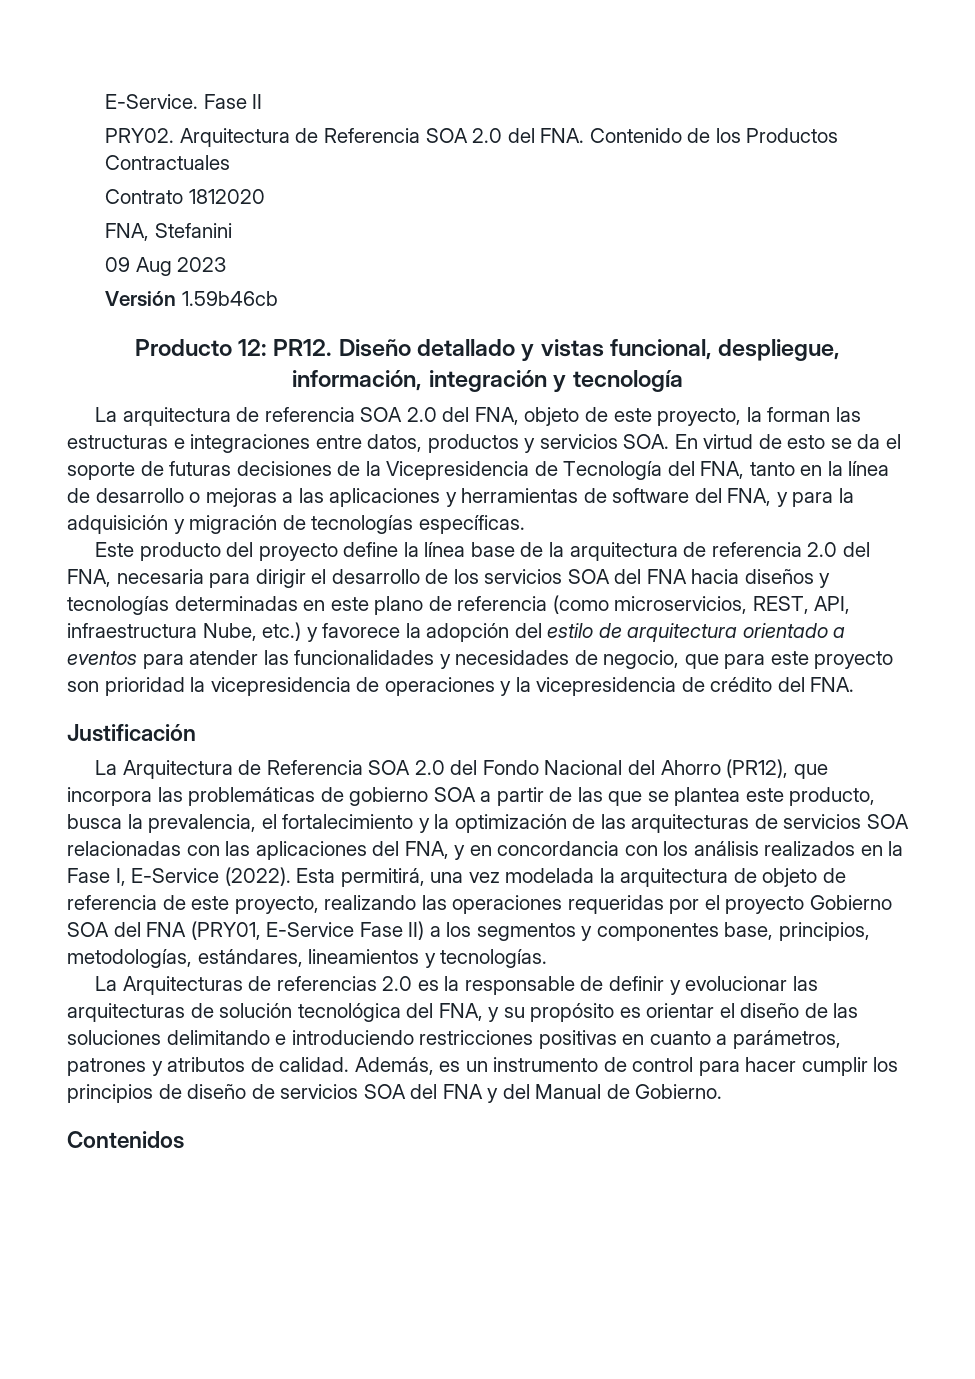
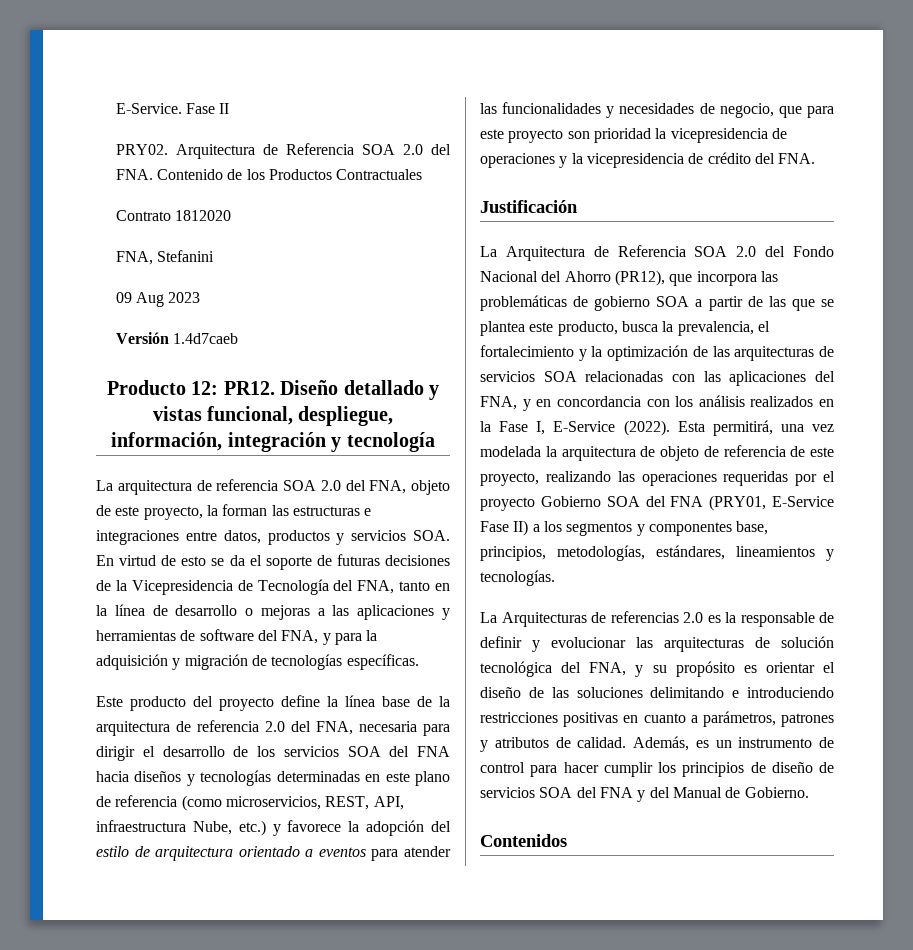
- Versión 1.59b46cb
+ Versión 1.4d7caeb

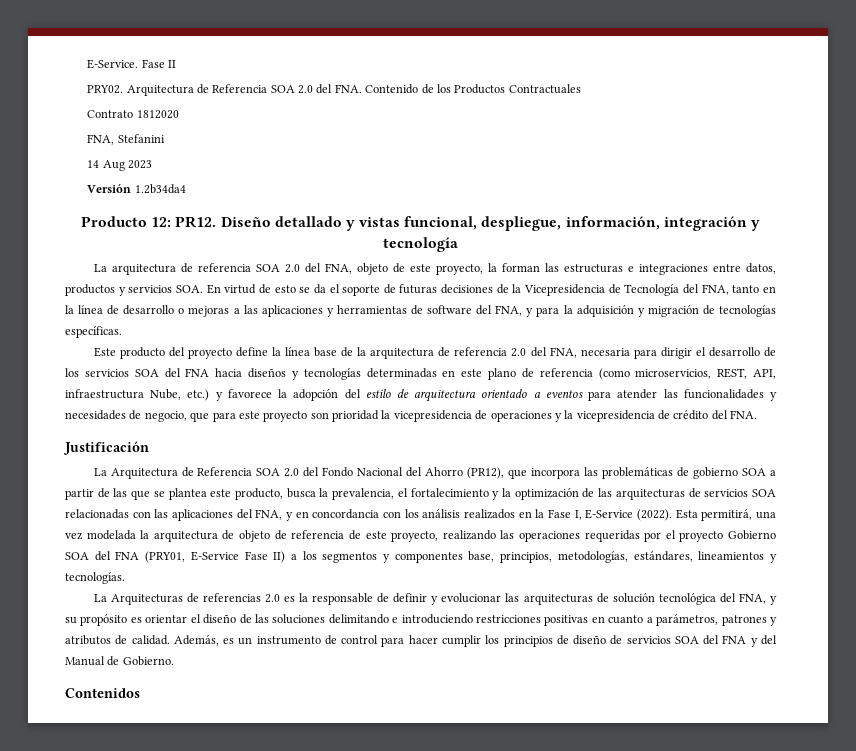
- 09 Aug 2023
+ 14 Aug 2023
- Versión 1.4d7caeb
+ Versión 1.2b34da4

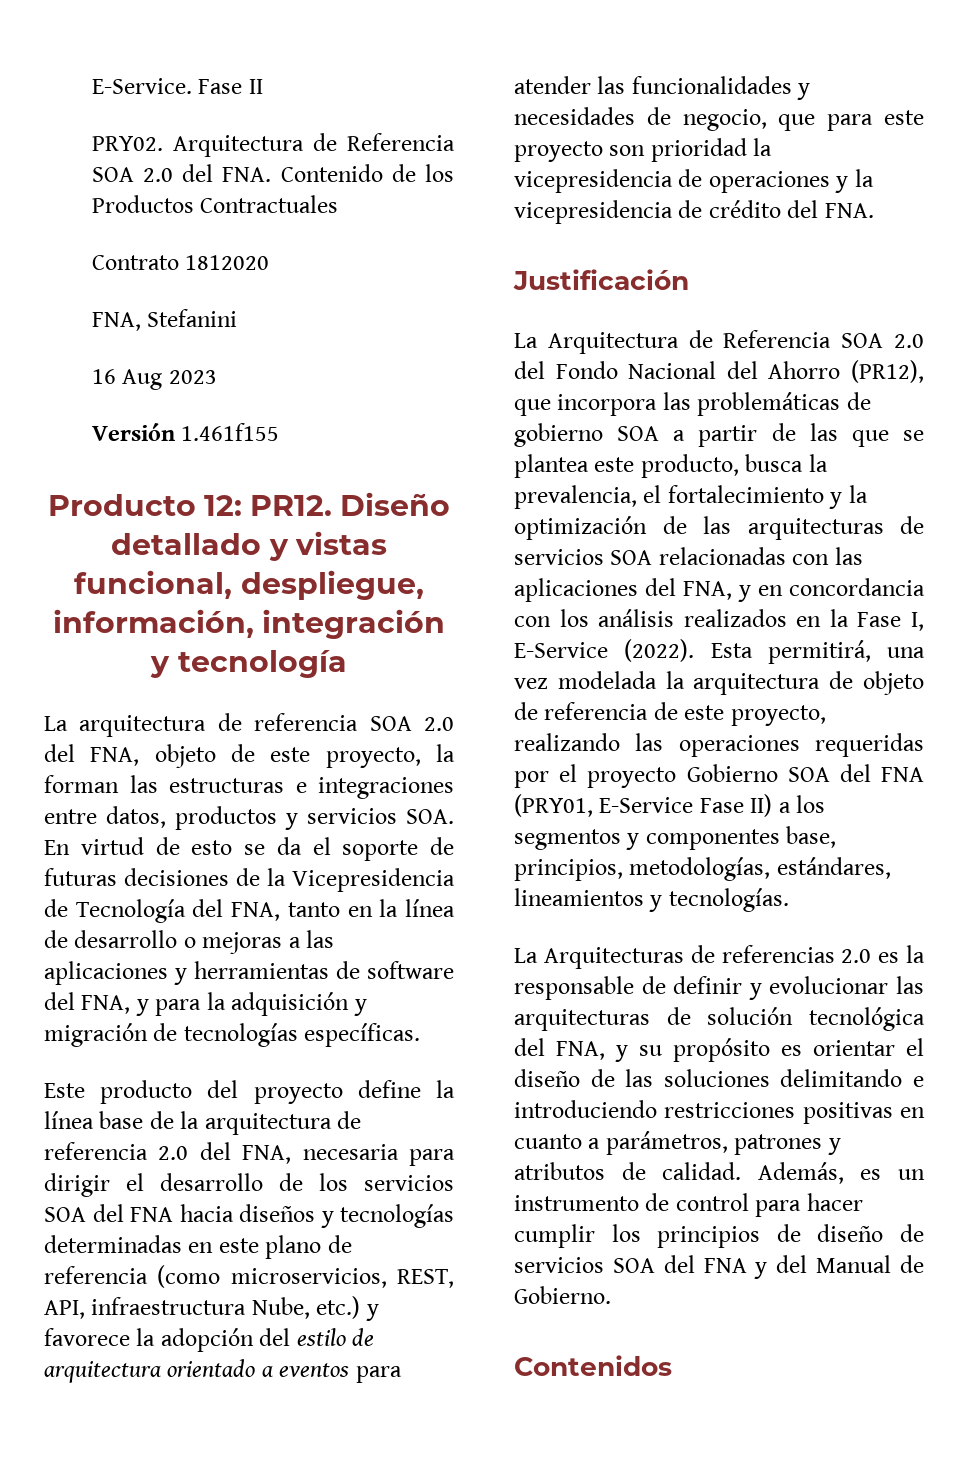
- 14 Aug 2023
+ 16 Aug 2023
- Versión 1.2b34da4
+ Versión 1.461f155

